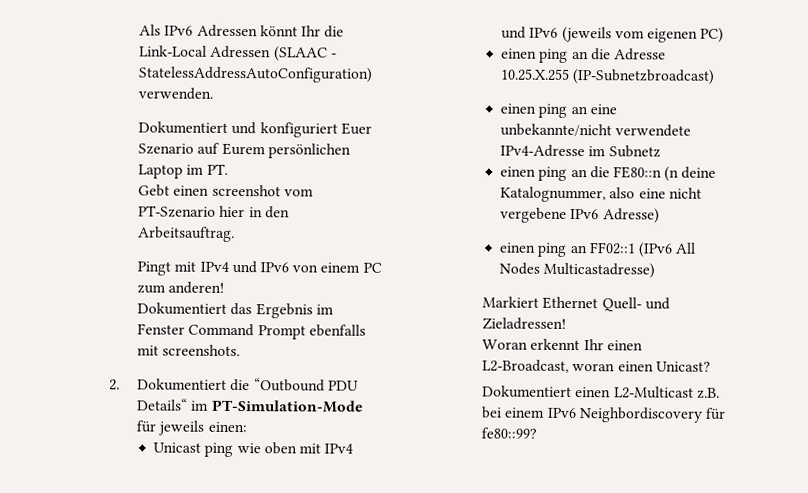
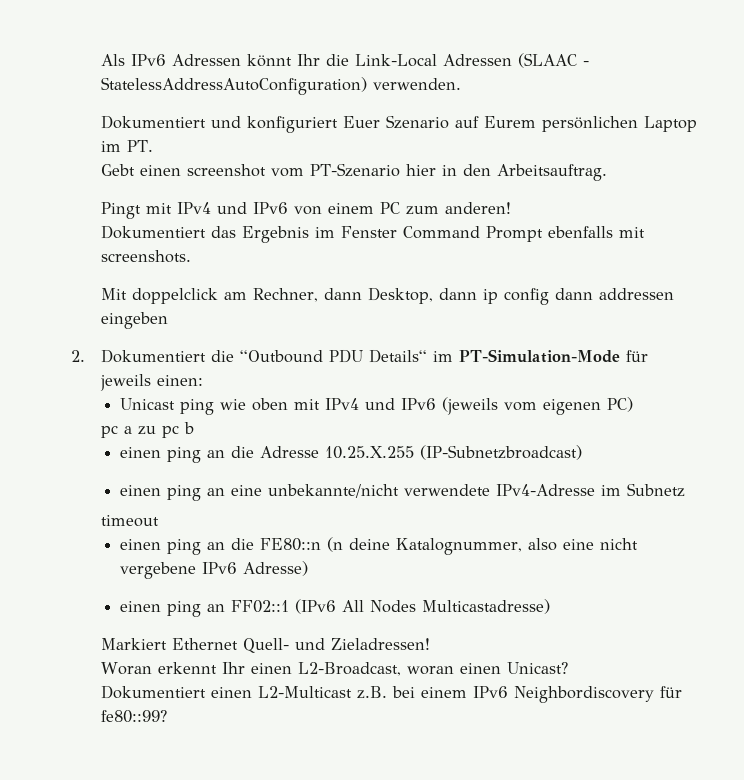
+ Mit doppelclick am Rechner, dann Desktop, dann ip config dann addressen eingeben
+ pc a zu pc b
+ timeout

